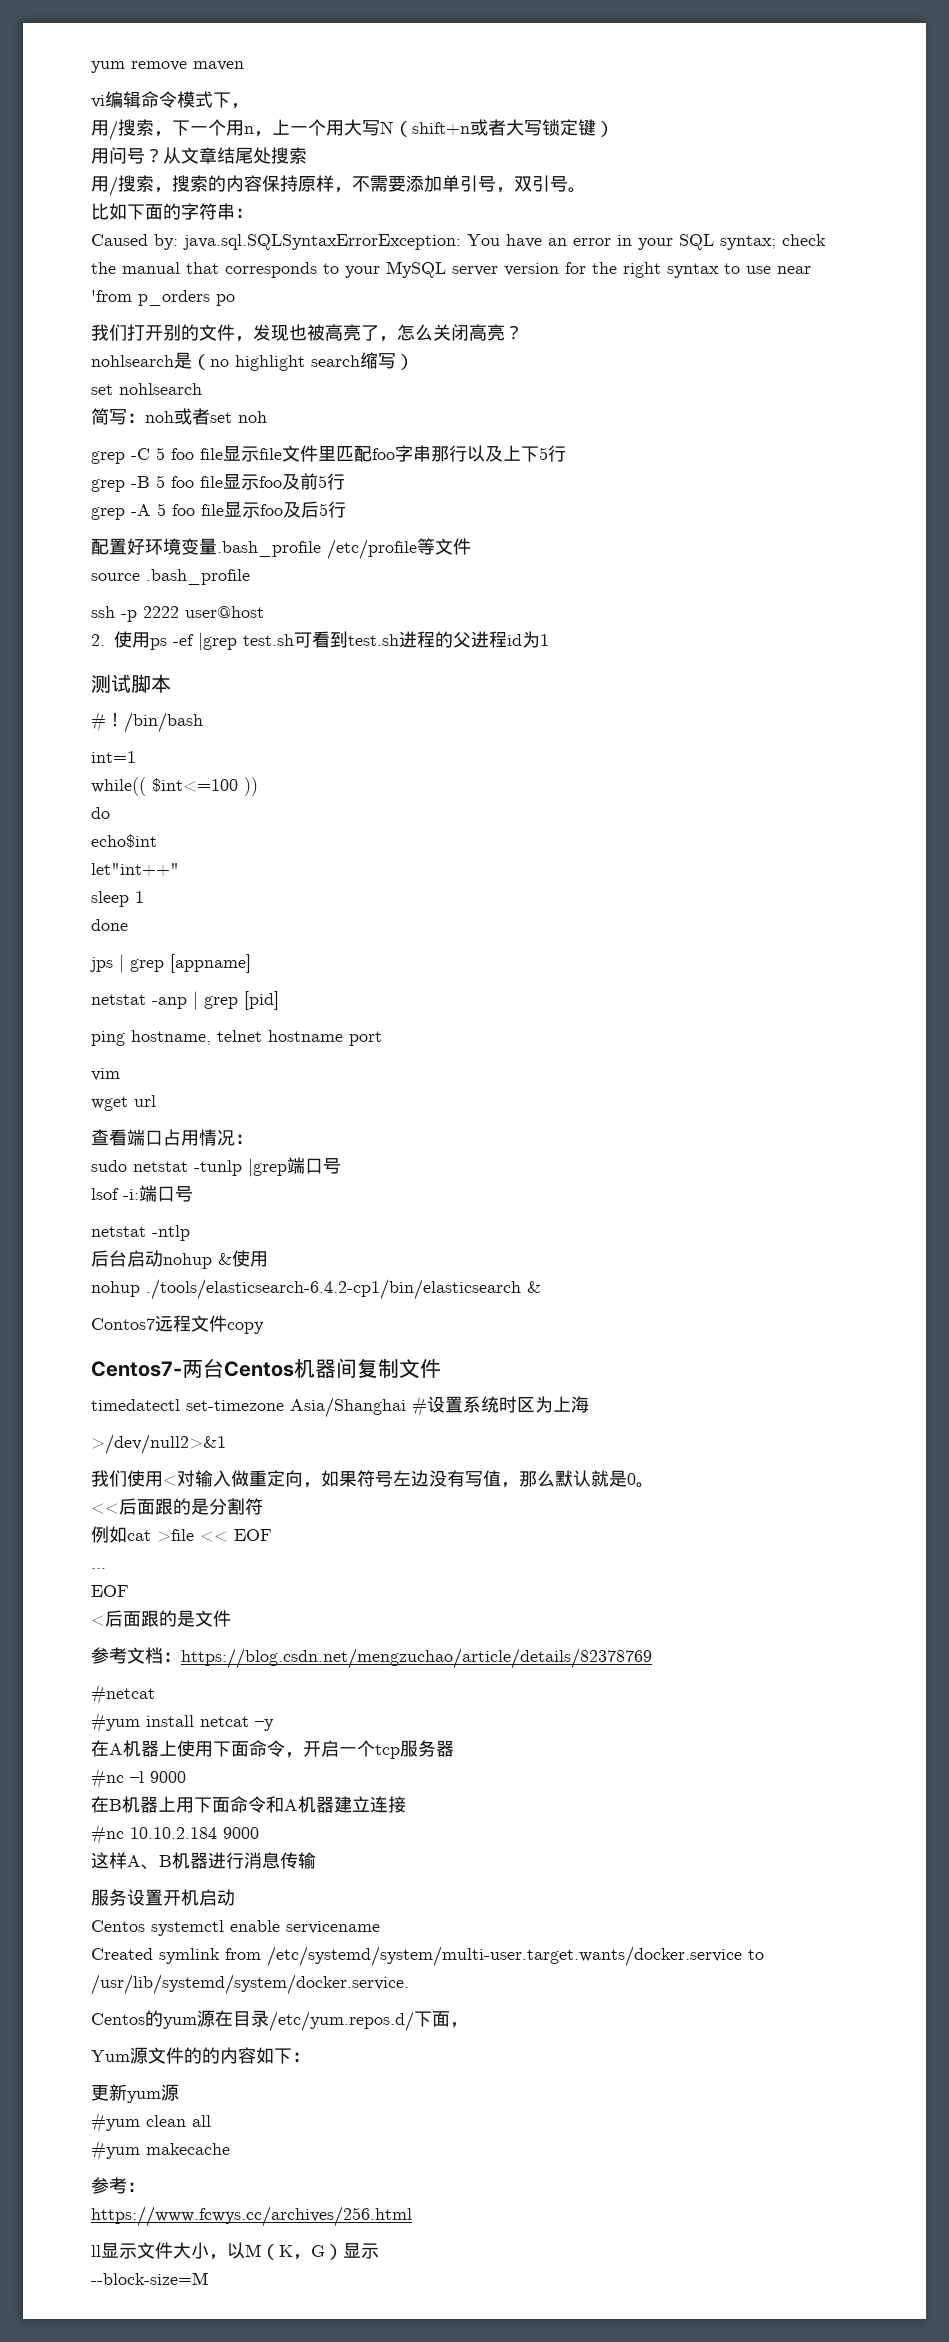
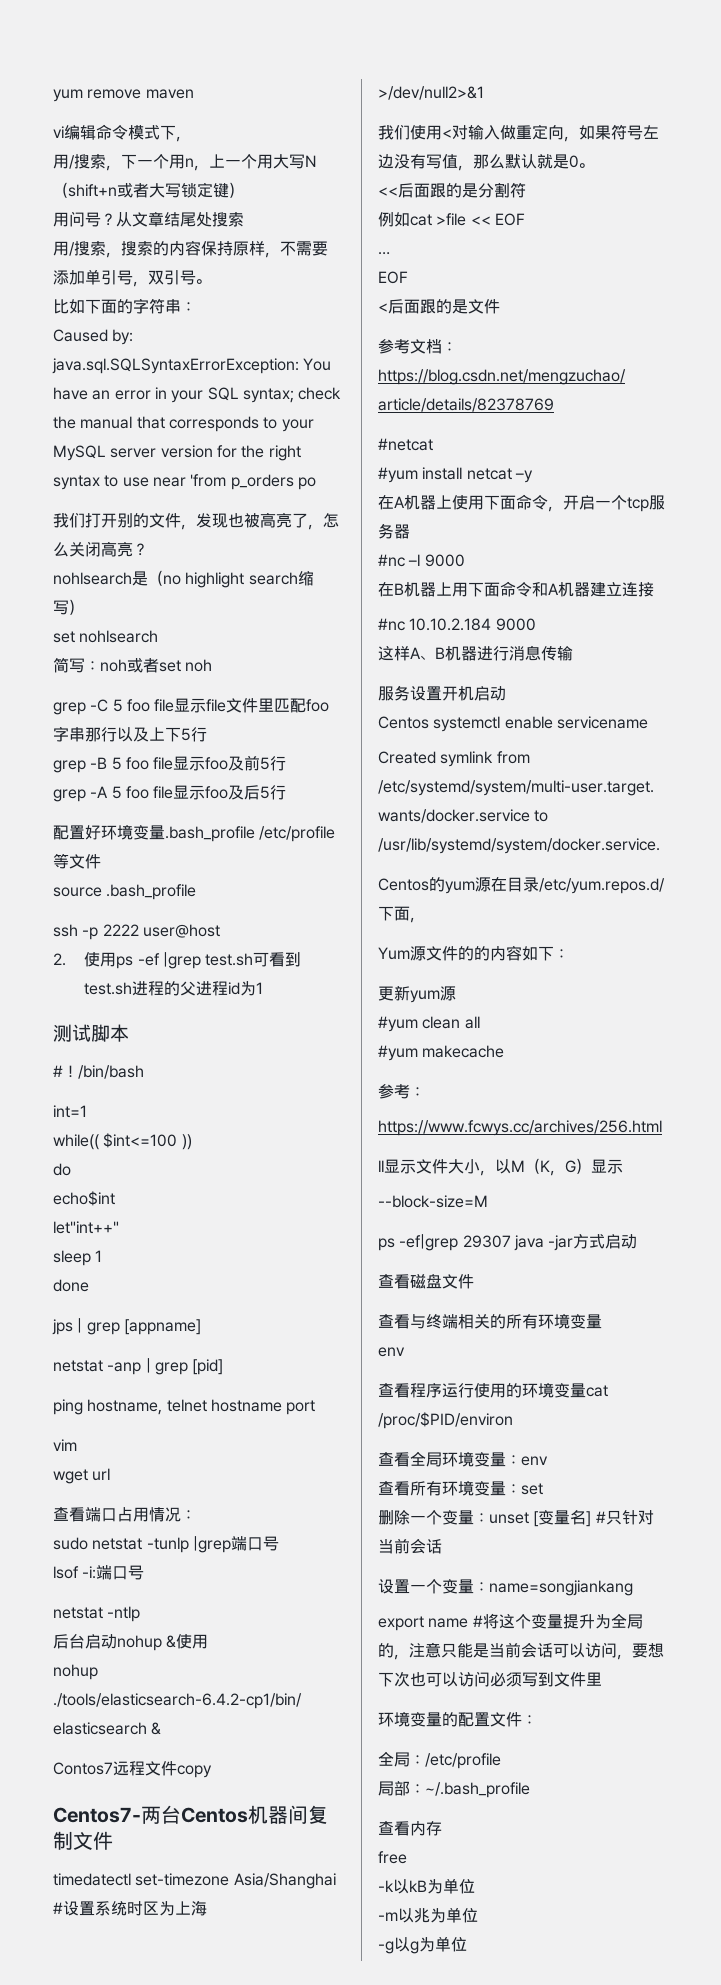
+ ps -ef|grep 29307 java -jar方式启动
+ 查看磁盘文件
+ 查看与终端相关的所有环境变量
+ env
+ 查看程序运行使用的环境变量cat /proc/$PID/environ
+ 查看全局环境变量：env
+ 查看所有环境变量：set
+ 删除一个变量：unset [变量名] #只针对当前会话
+ 设置一个变量：name=songjiankang
+ export name #将这个变量提升为全局的，注意只能是当前会话可以访问，要想下次也可以访问必须写到文件里
+ 环境变量的配置文件：
+ 全局：/etc/profile
+ 局部：~/.bash_profile
+ 查看内存
+ free
+ -k以kB为单位
+ -m以兆为单位
+ -g以g为单位

